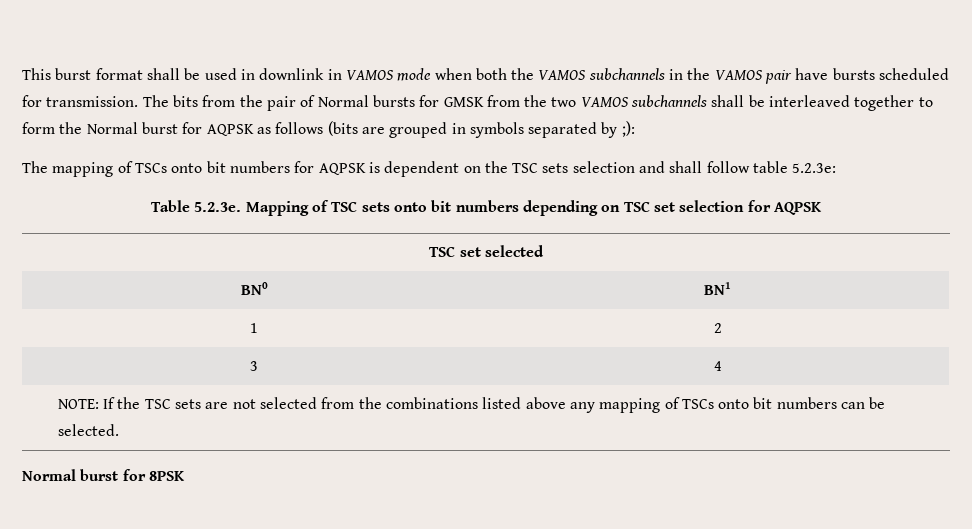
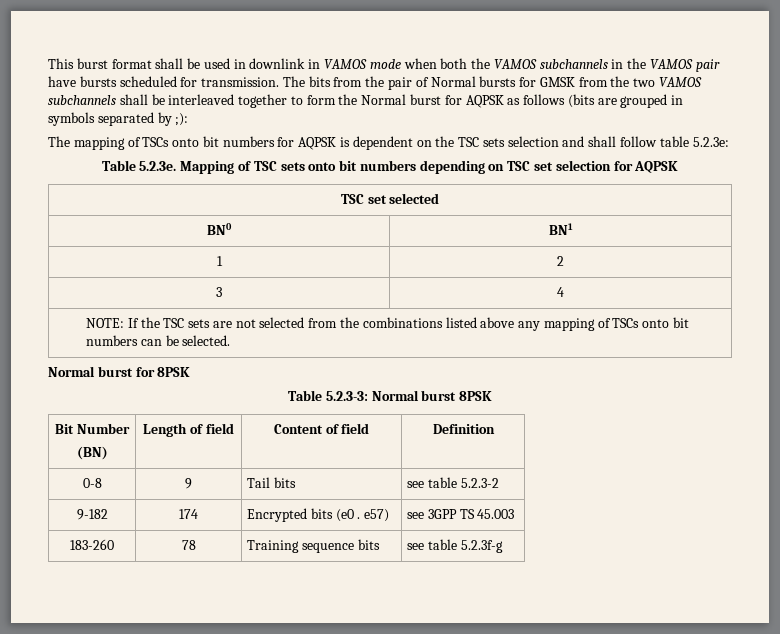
+ Table 5.2.3-3: Normal burst 8PSK
+ Bit Number
+ (BN) | Length of field | Content of field | Definition
+ 0-8 | 9 | Tail bits | see table 5.2.3-2
+ 9-182 | 174 | Encrypted bits (e0 . e57) | see 3GPP TS 45.003
+ 183-260 | 78 | Training sequence bits | see table 5.2.3f-g

